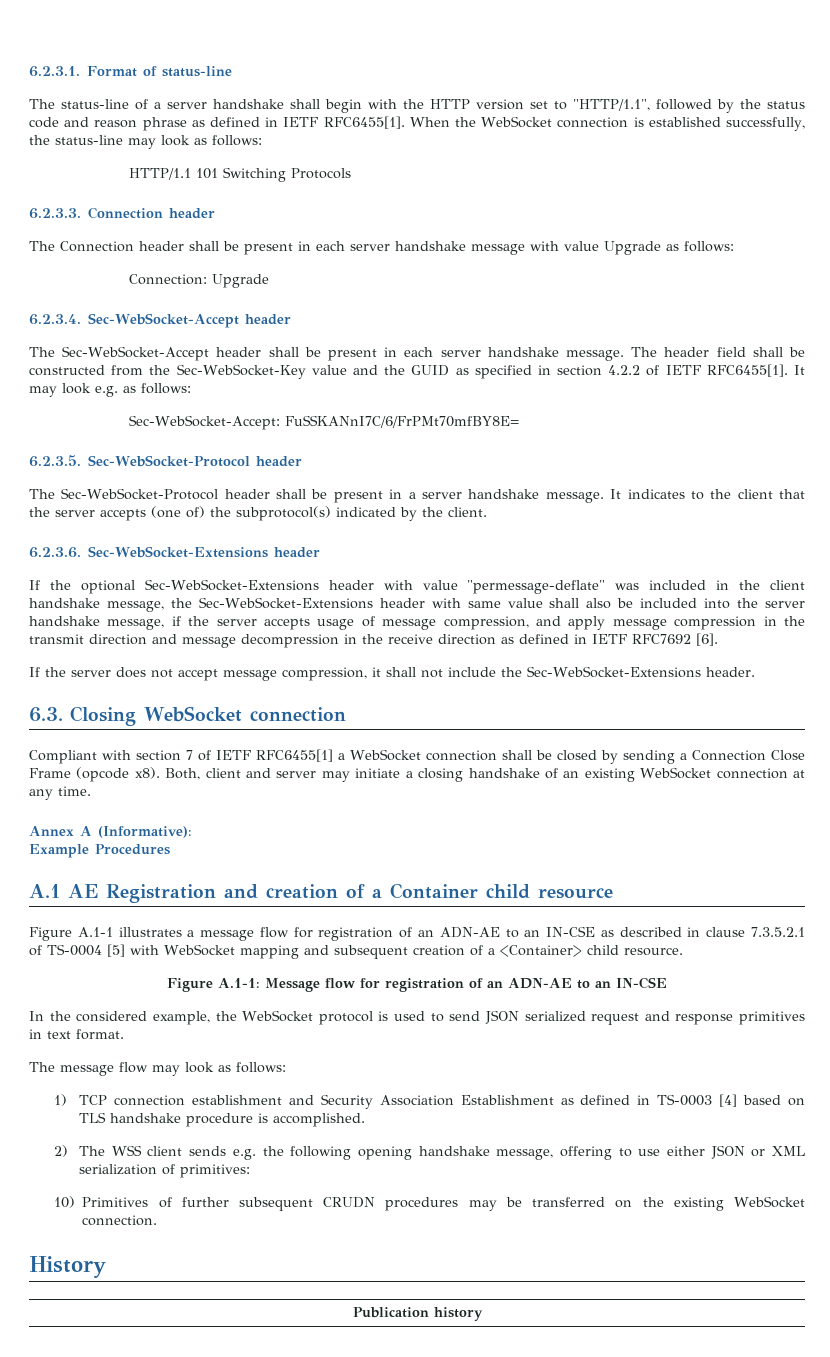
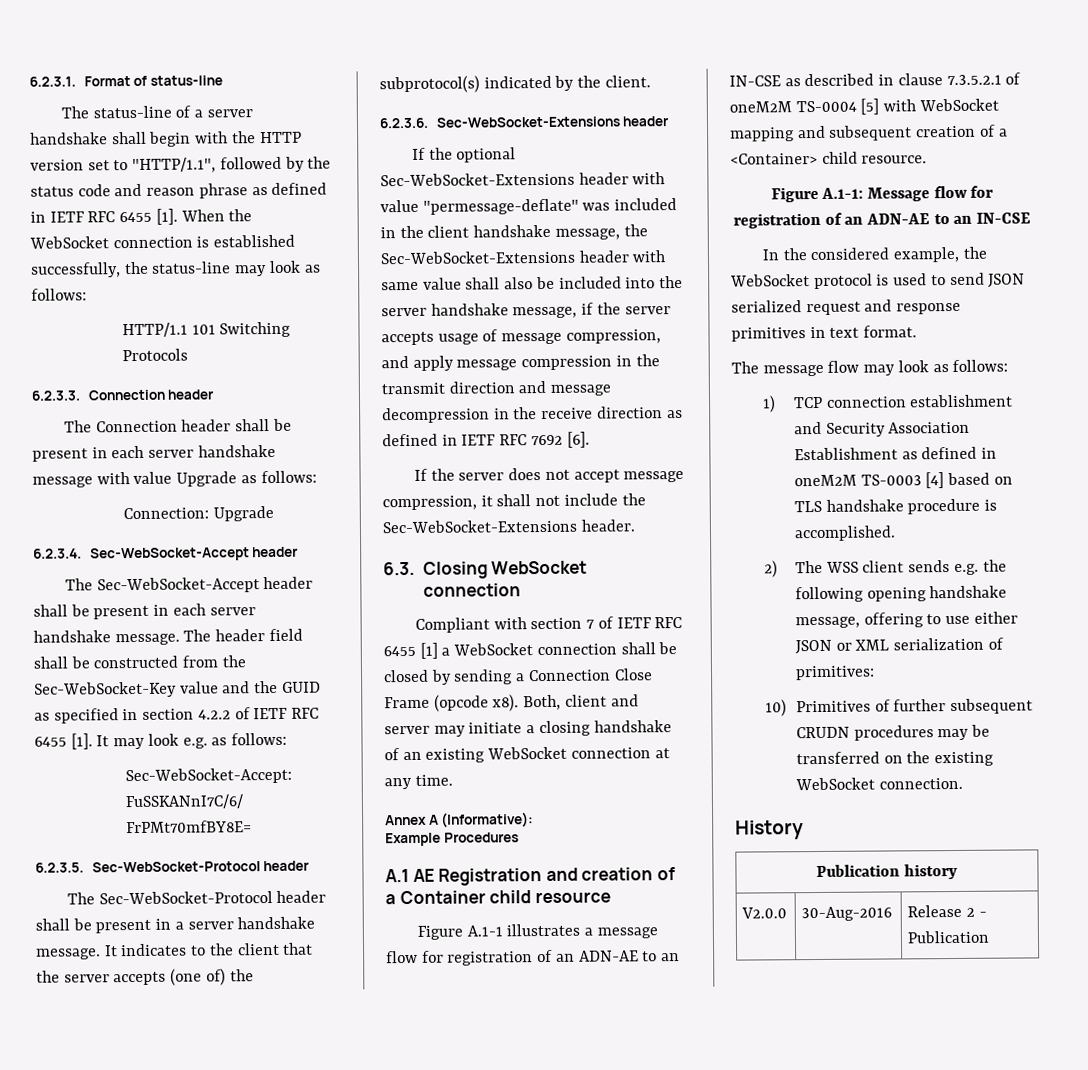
- The status-line of a server handshake shall begin with the HTTP version set to "HTTP/1.1", followed by the status code and reason phrase as defined in IETF RFC6455[1].
+ The status-line of a server handshake shall begin with the HTTP version set to "HTTP/1.1", followed by the status code and reason phrase as defined in IETF RFC 6455 [1].
- The header field shall be constructed from the Sec-WebSocket-Key value and the GUID as specified in section 4.2.2 of IETF RFC6455[1].
+ The header field shall be constructed from the Sec-WebSocket-Key value and the GUID as specified in section 4.2.2 of IETF RFC 6455 [1].
- If the optional Sec-WebSocket-Extensions header with value "permessage-deflate" was included in the client handshake message, the Sec-WebSocket-Extensions header with same value shall also be included into the server handshake message, if the server accepts usage of message compression, and apply message compression in the transmit direction and message decompression in the receive direction as defined in IETF RFC7692 [6].
+ If the optional Sec-WebSocket-Extensions header with value "permessage-deflate" was included in the client handshake message, the Sec-WebSocket-Extensions header with same value shall also be included into the server handshake message, if the server accepts usage of message compression, and apply message compression in the transmit direction and message decompression in the receive direction as defined in IETF RFC 7692 [6].
- Compliant with section 7 of IETF RFC6455[1] a WebSocket connection shall be closed by sending a Connection Close Frame (opcode x8).
+ Compliant with section 7 of IETF RFC 6455 [1] a WebSocket connection shall be closed by sending a Connection Close Frame (opcode x8).
- Figure A.1-1 illustrates a message flow for registration of an ADN-AE to an IN-CSE as described in clause 7.3.5.2.1 of TS-0004 [5] with WebSocket mapping and subsequent creation of a <Container> child resource.
+ Figure A.1-1 illustrates a message flow for registration of an ADN-AE to an IN-CSE as described in clause 7.3.5.2.1 of oneM2M TS-0004 [5] with WebSocket mapping and subsequent creation of a <Container> child resource.
- 1) TCP connection establishment and Security Association Establishment as defined in TS-0003 [4] based on TLS handshake procedure is accomplished.
+ 1) TCP connection establishment and Security Association Establishment as defined in oneM2M TS-0003 [4] based on TLS handshake procedure is accomplished.
+ V2.0.0 | 30-Aug-2016 | Release 2 - Publication

